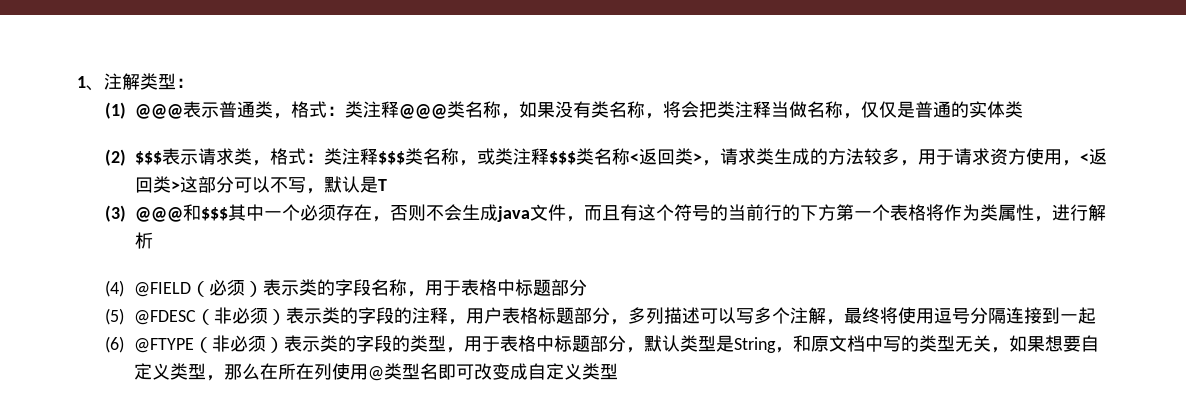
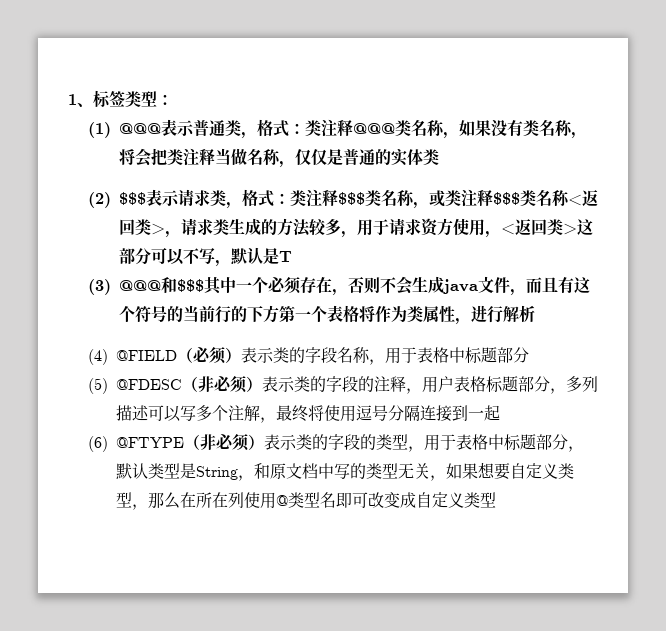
- 1、注解类型：
+ 1、标签类型：

